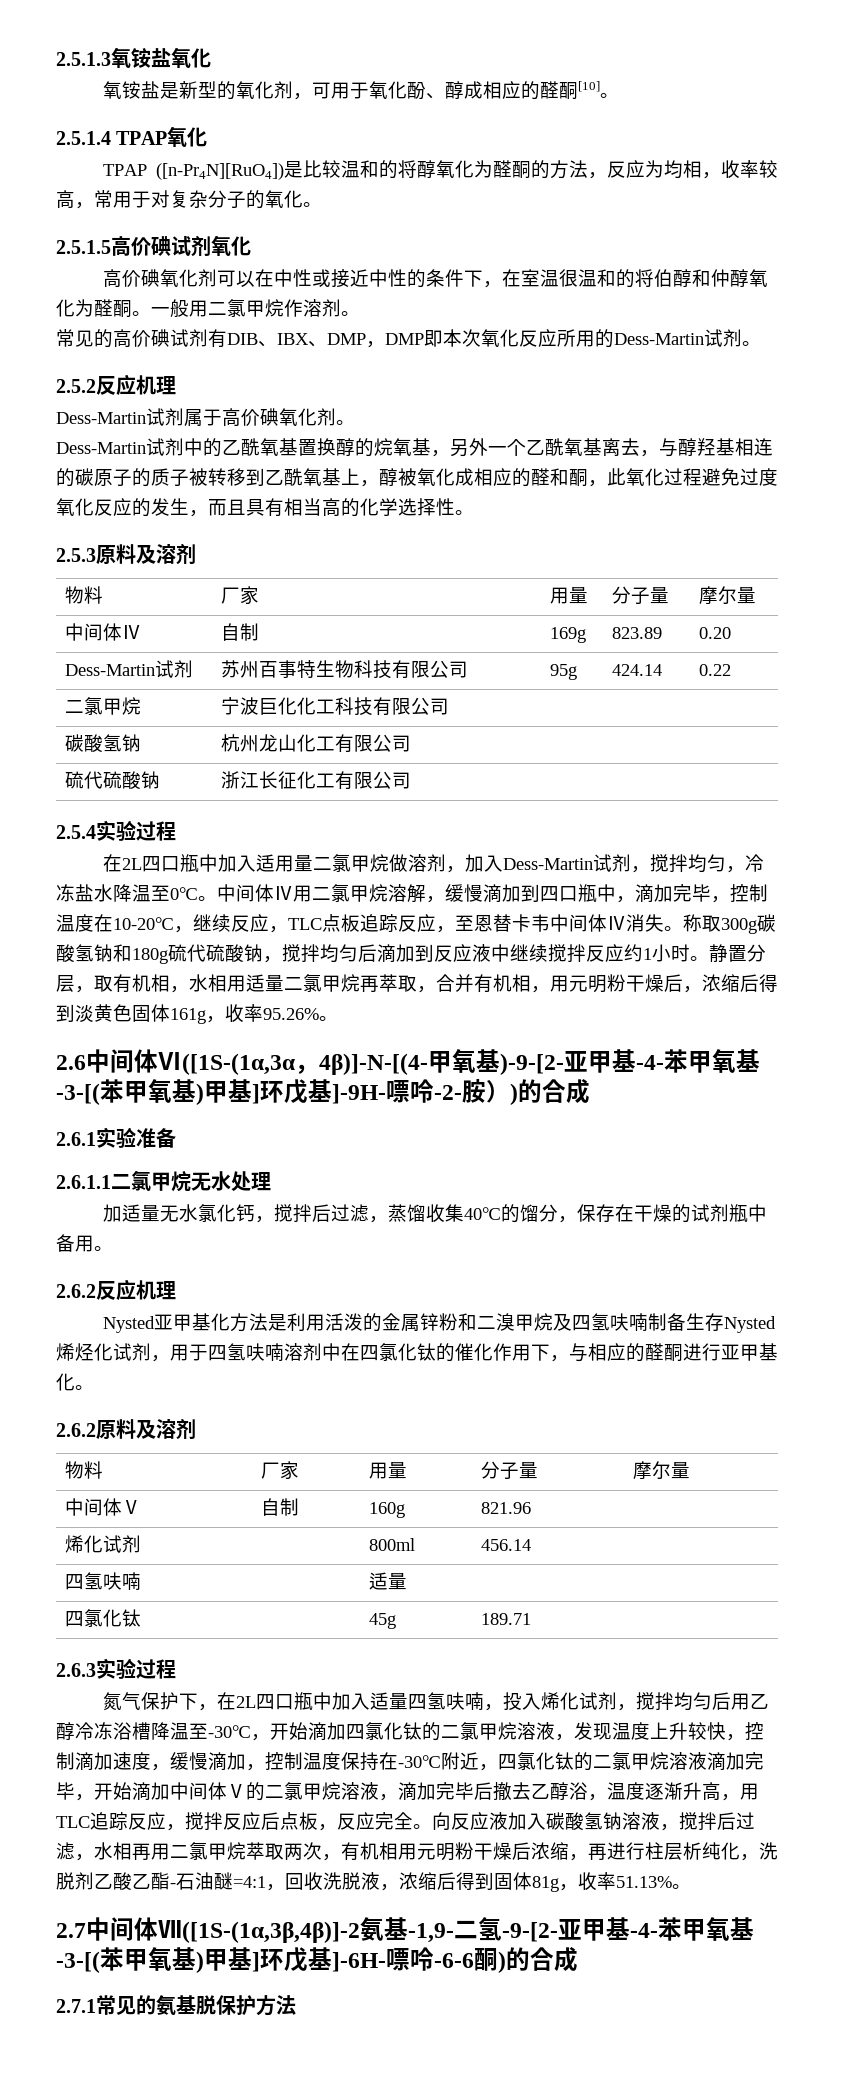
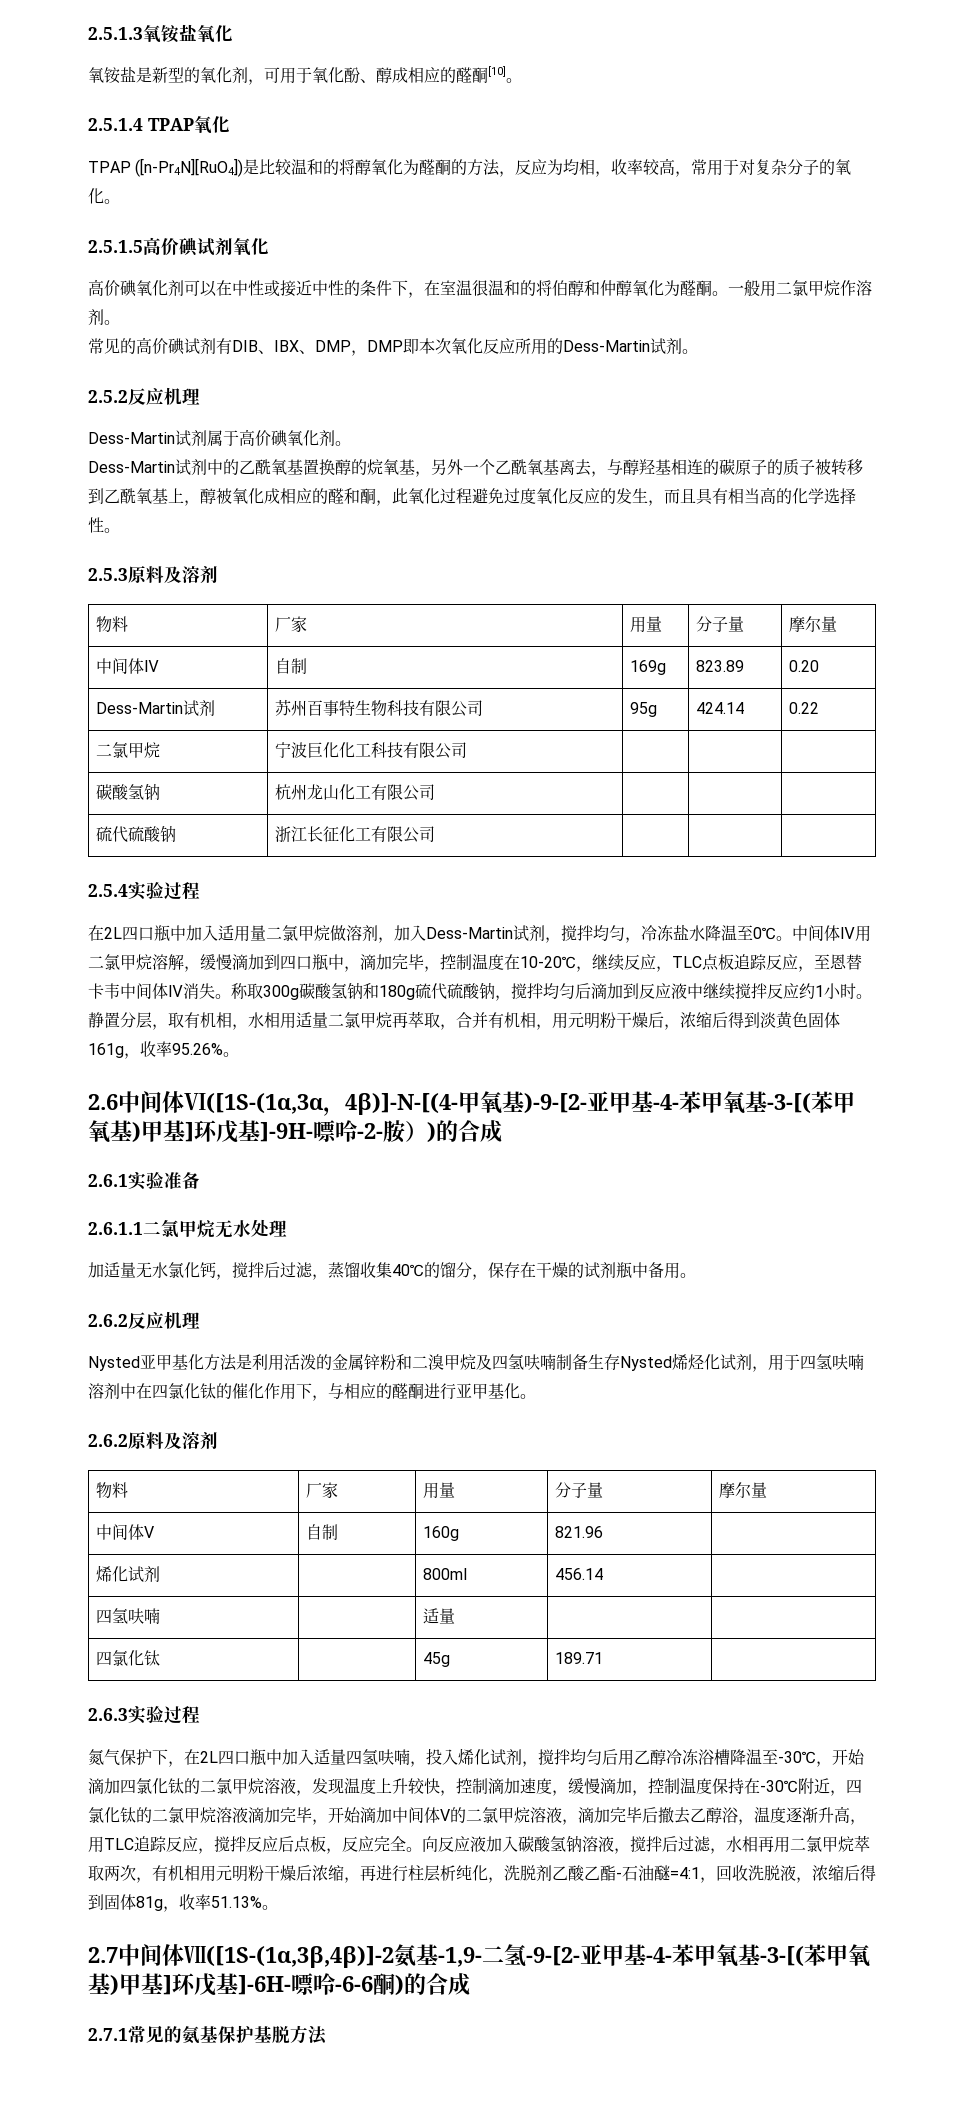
- 2.7.1常见的氨基脱保护方法
+ 2.7.1常见的氨基保护基脱方法

